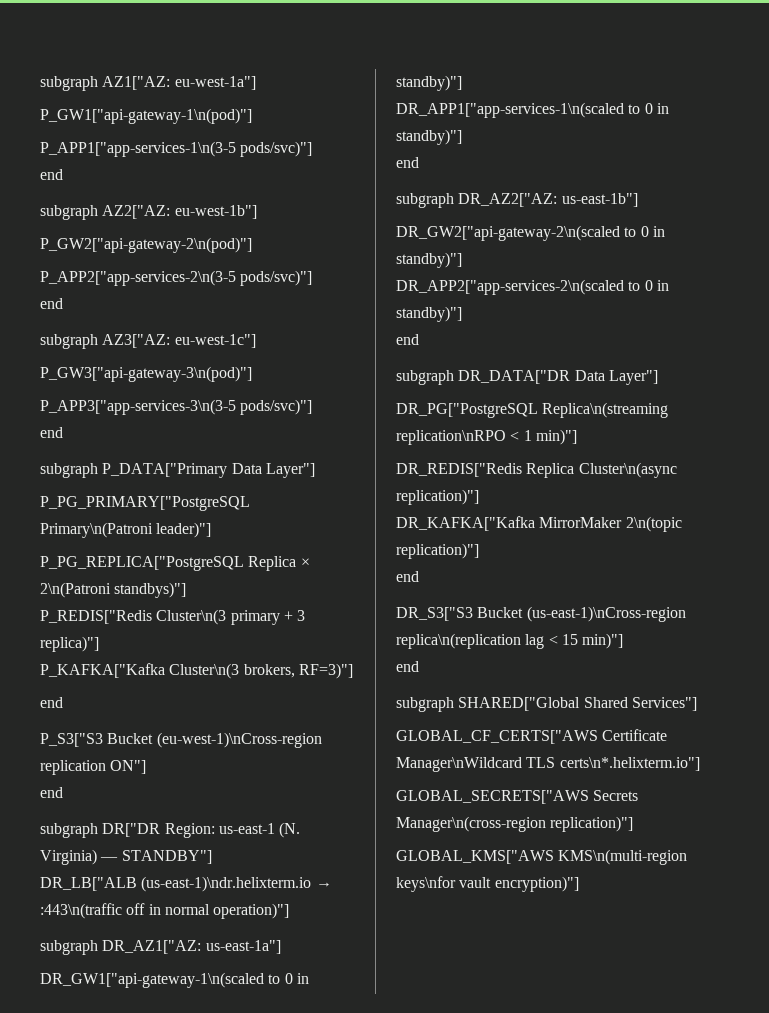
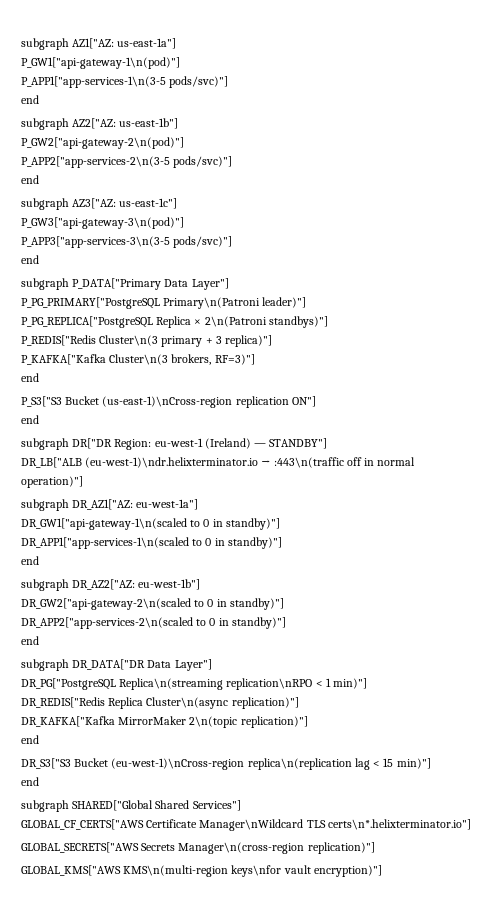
- subgraph AZ1["AZ: eu-west-1a"]
+ subgraph AZ1["AZ: us-east-1a"]
- subgraph AZ2["AZ: eu-west-1b"]
+ subgraph AZ2["AZ: us-east-1b"]
- subgraph AZ3["AZ: eu-west-1c"]
+ subgraph AZ3["AZ: us-east-1c"]
- P_S3["S3 Bucket (eu-west-1)\nCross-region replication ON"]
+ P_S3["S3 Bucket (us-east-1)\nCross-region replication ON"]
- subgraph DR["DR Region: us-east-1 (N. Virginia) — STANDBY"]
+ subgraph DR["DR Region: eu-west-1 (Ireland) — STANDBY"]
- DR_LB["ALB (us-east-1)\ndr.helixterm.io → :443\n(traffic off in normal operation)"]
+ DR_LB["ALB (eu-west-1)\ndr.helixterminator.io → :443\n(traffic off in normal operation)"]
- subgraph DR_AZ1["AZ: us-east-1a"]
+ subgraph DR_AZ1["AZ: eu-west-1a"]
- subgraph DR_AZ2["AZ: us-east-1b"]
+ subgraph DR_AZ2["AZ: eu-west-1b"]
- DR_S3["S3 Bucket (us-east-1)\nCross-region replica\n(replication lag < 15 min)"]
+ DR_S3["S3 Bucket (eu-west-1)\nCross-region replica\n(replication lag < 15 min)"]
- GLOBAL_CF_CERTS["AWS Certificate Manager\nWildcard TLS certs\n*.helixterm.io"]
+ GLOBAL_CF_CERTS["AWS Certificate Manager\nWildcard TLS certs\n*.helixterminator.io"]

